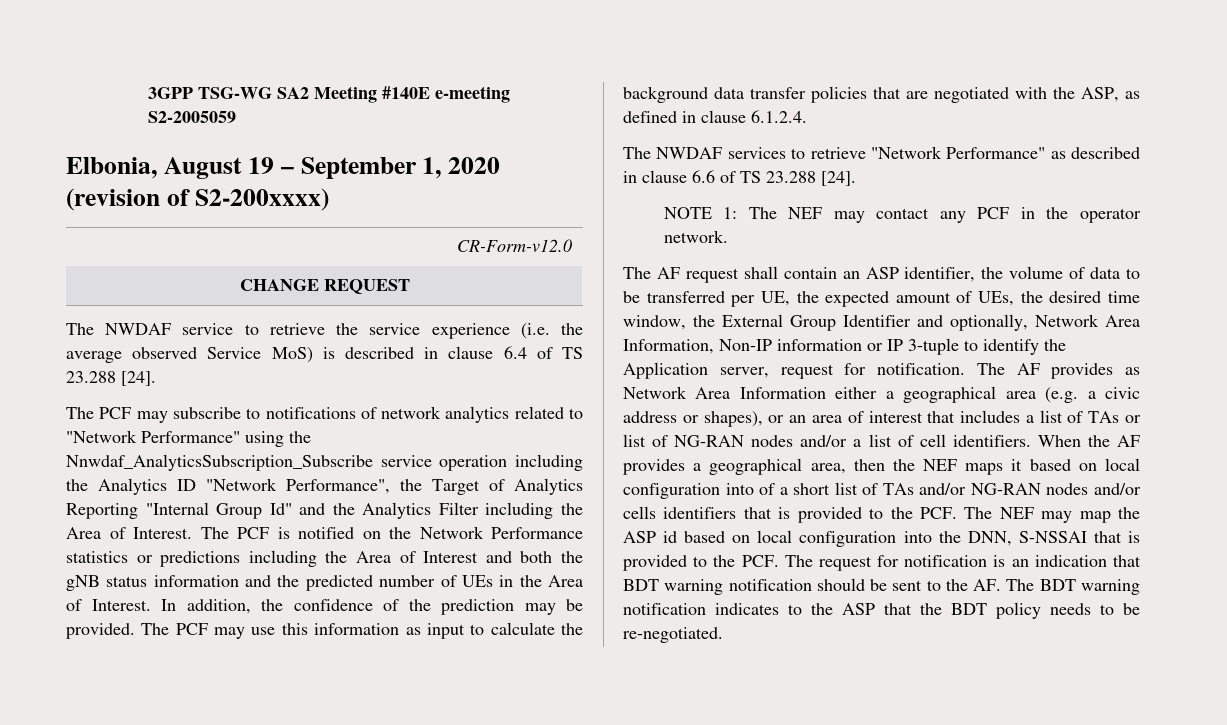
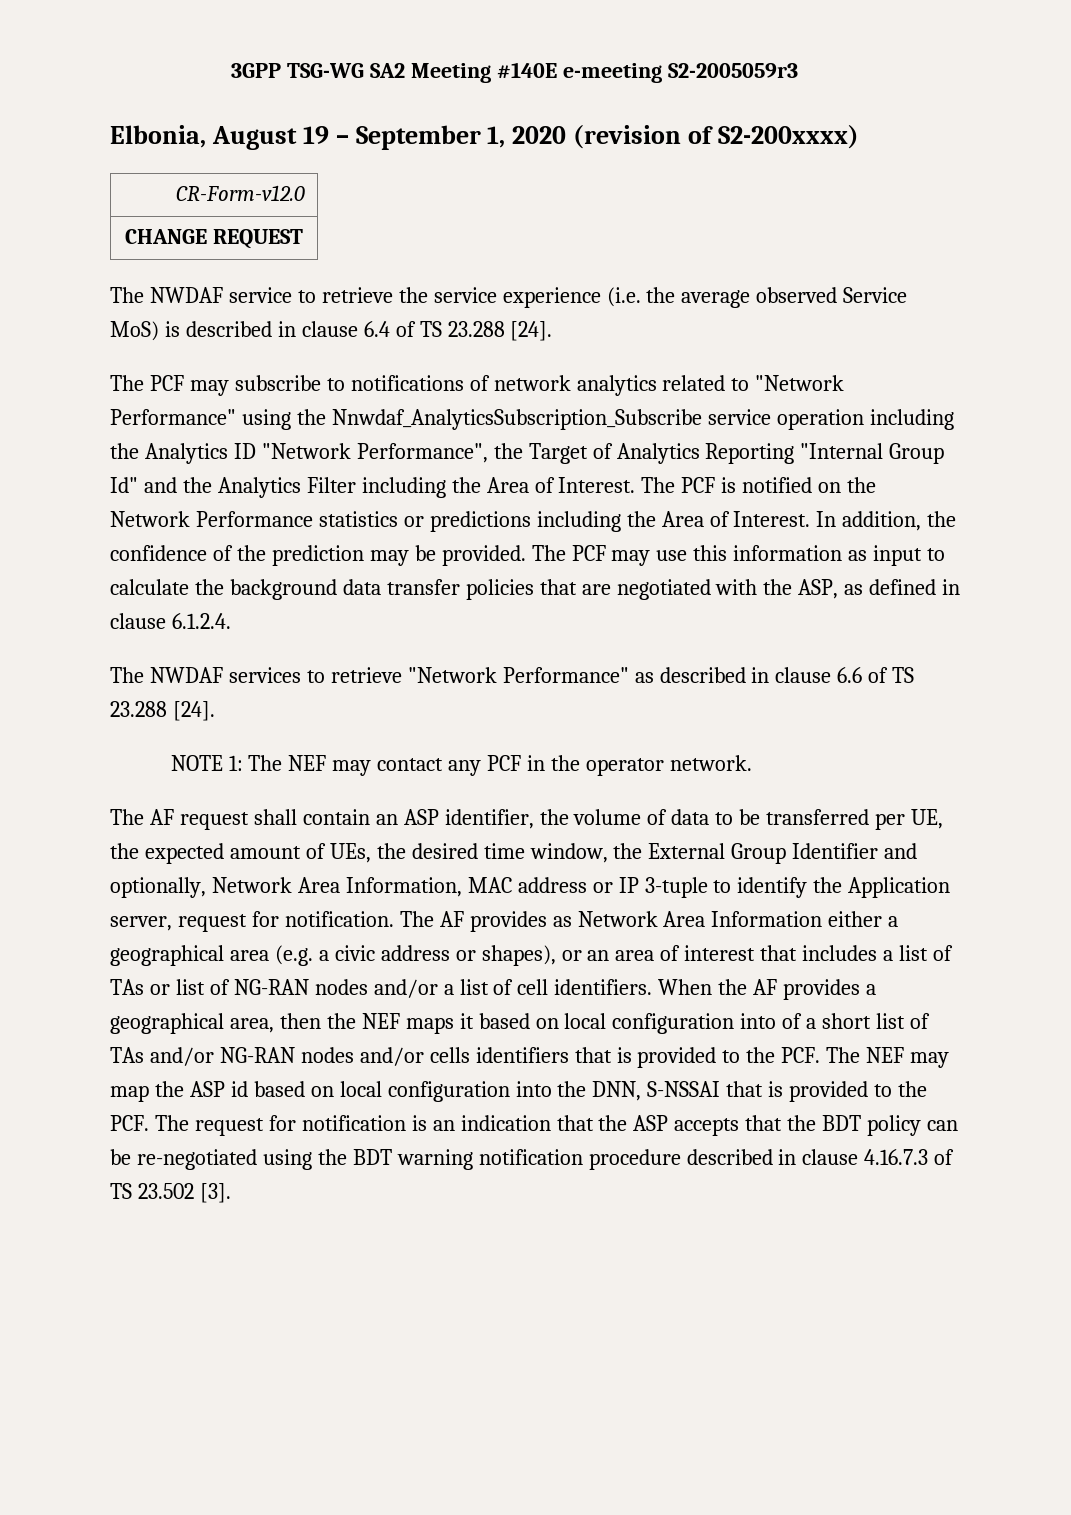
- 3GPP TSG-WG SA2 Meeting #140E e-meeting S2-2005059
+ 3GPP TSG-WG SA2 Meeting #140E e-meeting S2-2005059r3
- The PCF is notified on the Network Performance statistics or predictions including the Area of Interest and both the gNB status information and the predicted number of UEs in the Area of Interest.
+ The PCF is notified on the Network Performance statistics or predictions including the Area of Interest.
- The AF request shall contain an ASP identifier, the volume of data to be transferred per UE, the expected amount of UEs, the desired time window, the External Group Identifier and optionally, Network Area Information, Non-IP information or IP 3-tuple to identify the Application server, request for notification.
+ The AF request shall contain an ASP identifier, the volume of data to be transferred per UE, the expected amount of UEs, the desired time window, the External Group Identifier and optionally, Network Area Information, MAC address or IP 3-tuple to identify the Application server, request for notification.
- When the AF provides a geographical area, then the NEF maps it based on local configuration into of a short list of TAs and/or NG-RAN nodes and/or cells identifiers that is provided to the PCF. The NEF may map the ASP id based on local configuration into the DNN, S-NSSAI that is provided to the PCF. The request for notification is an indication that BDT warning notification should be sent to the AF. The BDT warning notification indicates to the ASP that the BDT policy needs to be re-negotiated.
+ When the AF provides a geographical area, then the NEF maps it based on local configuration into of a short list of TAs and/or NG-RAN nodes and/or cells identifiers that is provided to the PCF. The NEF may map the ASP id based on local configuration into the DNN, S-NSSAI that is provided to the PCF. The request for notification is an indication that the ASP accepts that the BDT policy can be re-negotiated using the BDT warning notification procedure described in clause 4.16.7.3 of TS 23.502 [3].

